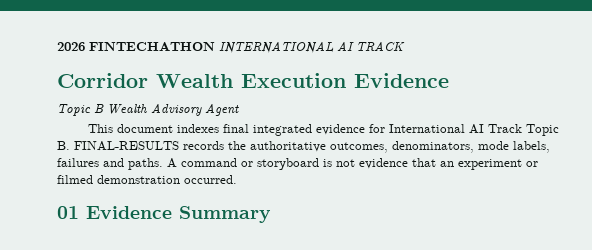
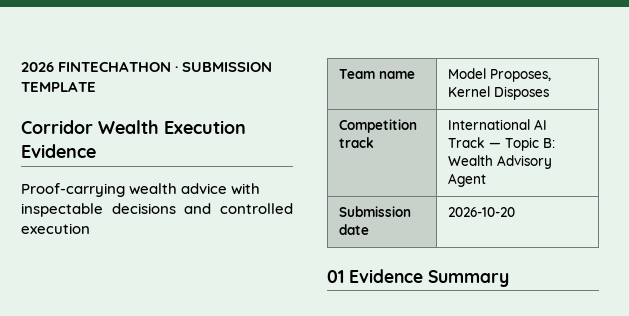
- 2026 FINTECHATHON INTERNATIONAL AI TRACK
+ 2026 FINTECHATHON · SUBMISSION TEMPLATE
- Topic B Wealth Advisory Agent
- This document indexes final integrated evidence for International AI Track Topic B. FINAL-RESULTS records the authoritative outcomes, denominators, mode labels, failures and paths. A command or storyboard is not evidence that an experiment or filmed demonstration occurred.
+ Proof-carrying wealth advice with inspectable decisions and controlled execution
+ Team name | Model Proposes, Kernel Disposes
+ Competition track | International AI Track — Topic B: Wealth Advisory Agent
+ Submission date | 2026-10-20

